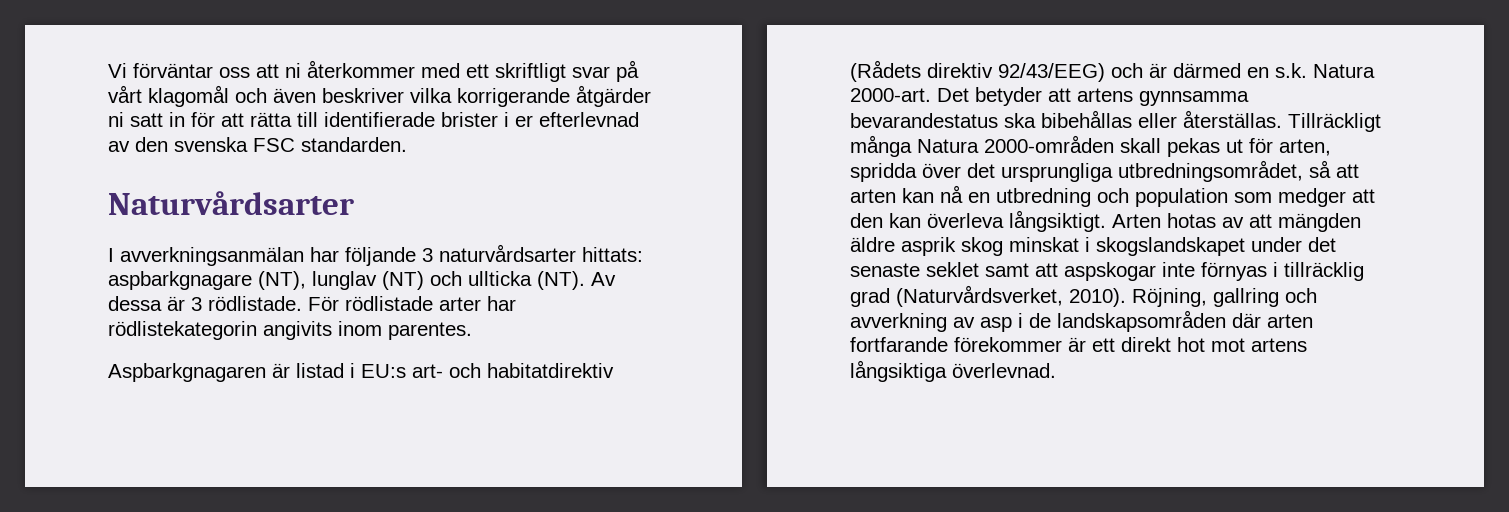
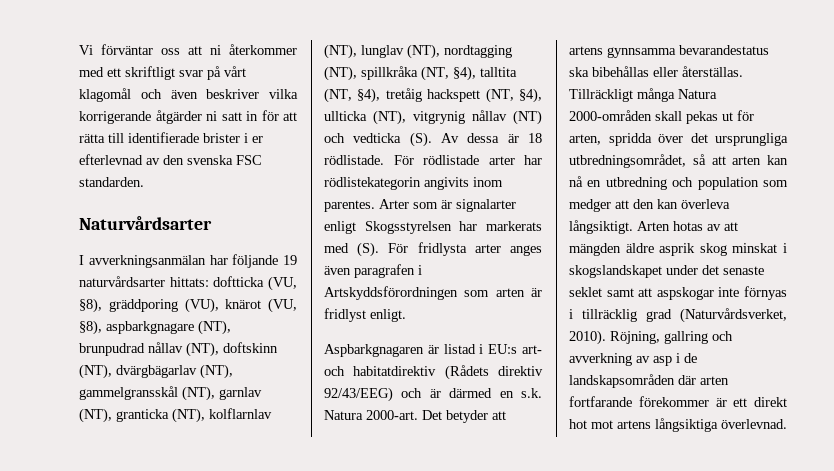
- I avverkningsanmälan har följande 3 naturvårdsarter hittats: aspbarkgnagare (NT), lunglav (NT) och ullticka (NT). Av dessa är 3 rödlistade.
+ I avverkningsanmälan har följande 19 naturvårdsarter hittats: doftticka (VU, §8), gräddporing (VU), knärot (VU, §8), aspbarkgnagare (NT), brunpudrad nållav (NT), doftskinn (NT), dvärgbägarlav (NT), gammelgransskål (NT), garnlav (NT), granticka (NT), kolflarnlav (NT), lunglav (NT), nordtagging (NT), spillkråka (NT, §4), talltita (NT, §4), tretåig hackspett (NT, §4), ullticka (NT), vitgrynig nållav (NT) och vedticka (S). Av dessa är 18 rödlistade.
+ Arter som är signalarter enligt Skogsstyrelsen har markerats med (S). För fridlysta arter anges även paragrafen i Artskyddsförordningen som arten är fridlyst enligt.

